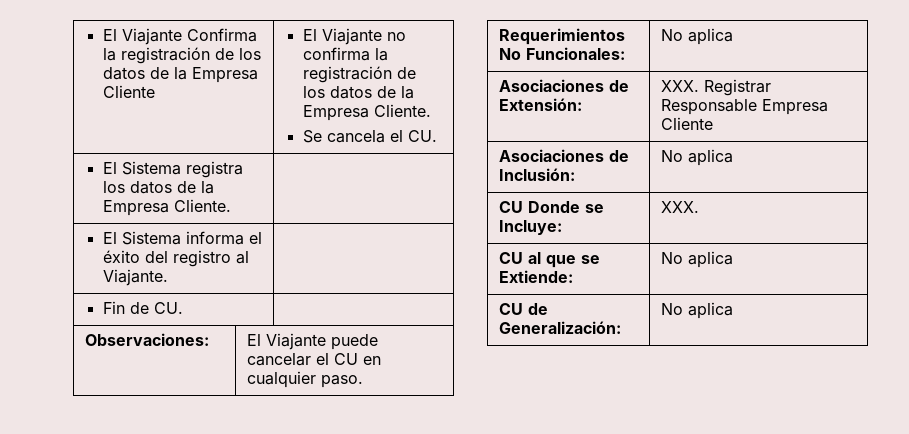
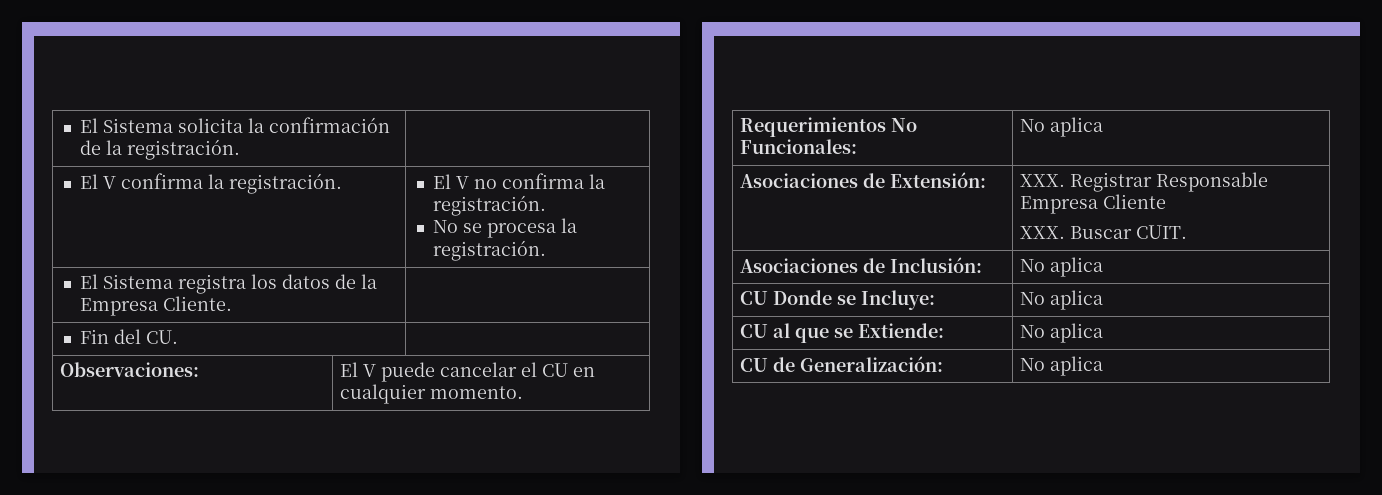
- El Viajante Confirma la registración de los datos de la Empresa Cliente | El Viajante no confirma la registración de los datos de la Empresa Cliente.
- Se cancela el CU.
+ El Sistema solicita la confirmación de la registración. |
+ El V confirma la registración. | El V no confirma la registración.
+ No se procesa la registración.
- El Sistema informa el éxito del registro al Viajante. |
- Fin de CU. |
+ Fin del CU. |
- Observaciones: | El Viajante puede cancelar el CU en cualquier paso.
+ Observaciones: | El V puede cancelar el CU en cualquier momento.
  Asociaciones de Extensión: | XXX. Registrar Responsable Empresa Cliente
+ XXX. Buscar CUIT.
- CU Donde se Incluye: | XXX.
+ CU Donde se Incluye: | No aplica

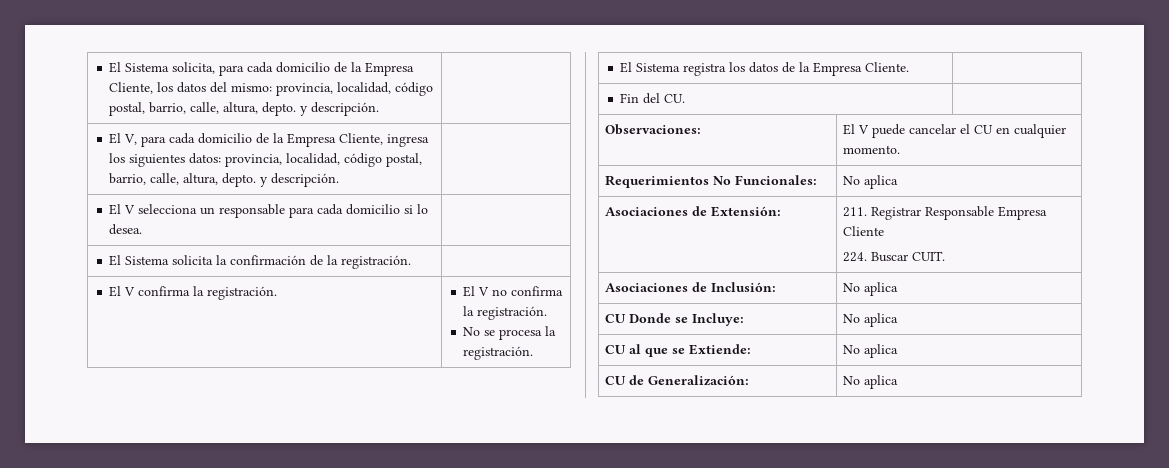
+ El Sistema solicita, para cada domicilio de la Empresa Cliente, los datos del mismo: provincia, localidad, código postal, barrio, calle, altura, depto. y descripción. |
+ El V, para cada domicilio de la Empresa Cliente, ingresa los siguientes datos: provincia, localidad, código postal, barrio, calle, altura, depto. y descripción. |
+ El V selecciona un responsable para cada domicilio si lo desea. |
- Asociaciones de Extensión: | XXX. Registrar Responsable Empresa Cliente
- XXX. Buscar CUIT.
+ Asociaciones de Extensión: | 211. Registrar Responsable Empresa Cliente
+ 224. Buscar CUIT.

